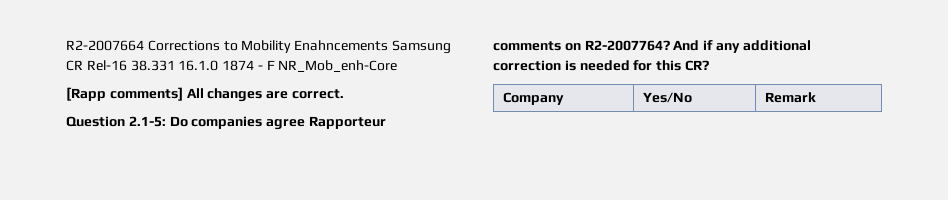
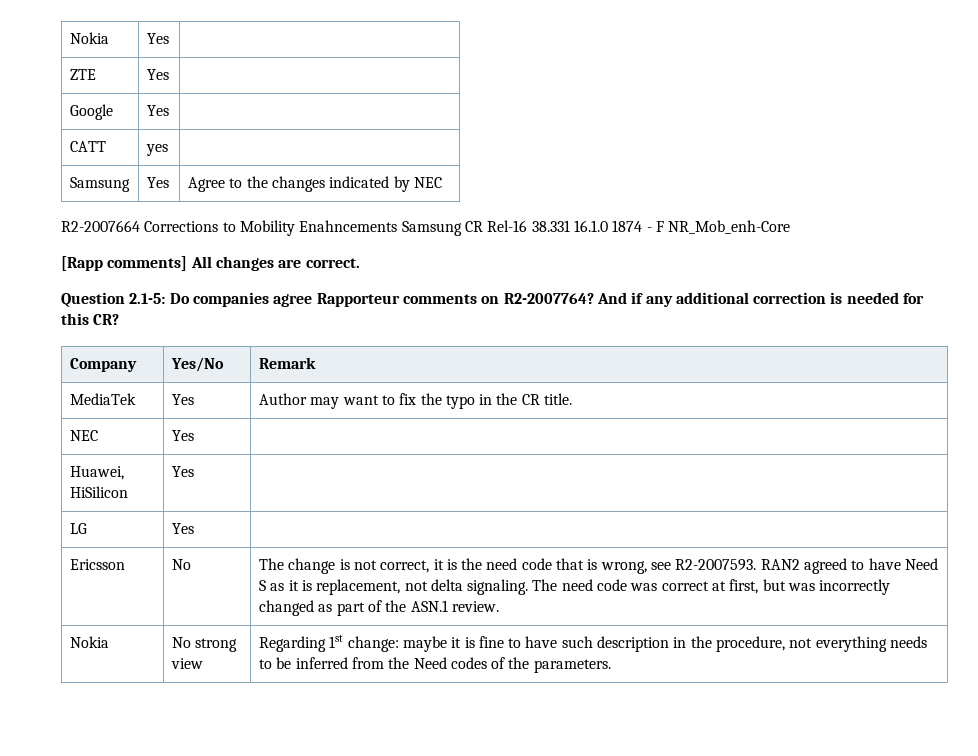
+ Nokia | Yes |
+ ZTE | Yes |
+ Google | Yes |
+ CATT | yes |
+ Samsung | Yes | Agree to the changes indicated by NEC
+ MediaTek | Yes | Author may want to fix the typo in the CR title.
+ NEC | Yes |
+ Huawei, HiSilicon | Yes |
+ LG | Yes |
+ Ericsson | No | The change is not correct, it is the need code that is wrong, see R2-2007593. RAN2 agreed to have Need S as it is replacement, not delta signaling. The need code was correct at first, but was incorrectly changed as part of the ASN.1 review.
+ Nokia | No strong view | Regarding 1st change: maybe it is fine to have such description in the procedure, not everything needs to be inferred from the Need codes of the parameters.

